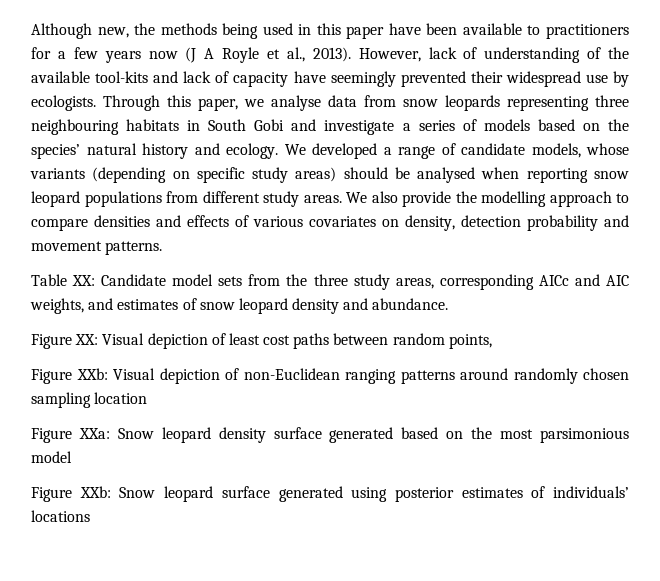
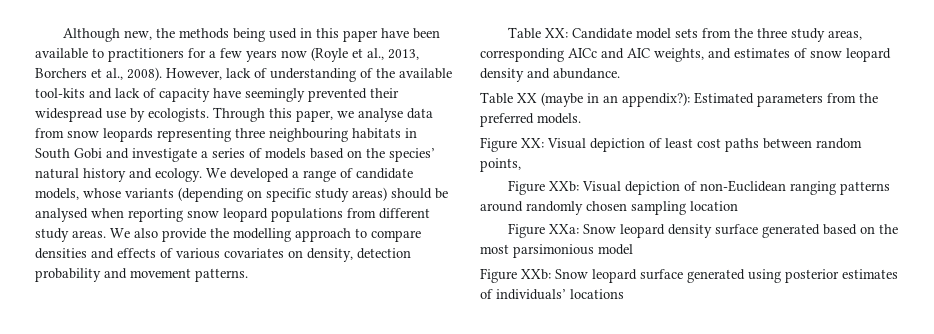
- Although new, the methods being used in this paper have been available to practitioners for a few years now (J A Royle et al., 2013).
+ Although new, the methods being used in this paper have been available to practitioners for a few years now (Royle et al., 2013, Borchers et al., 2008).
+ Table XX (maybe in an appendix?): Estimated parameters from the preferred models.

